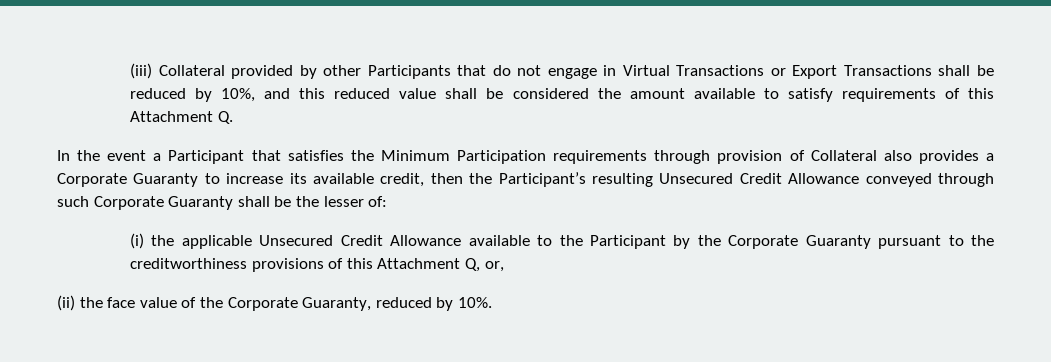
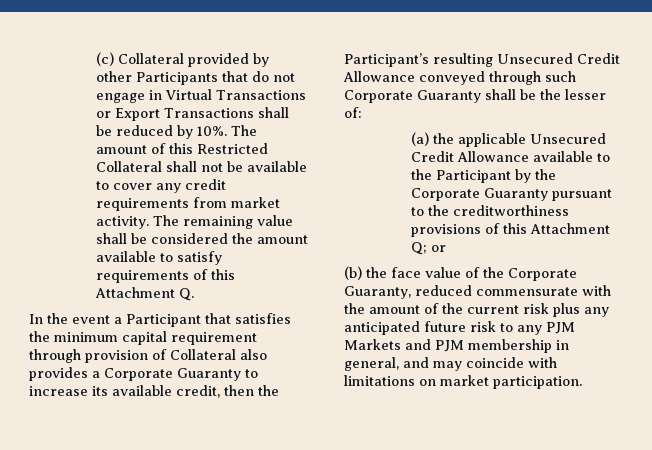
- (iii) Collateral provided by other Participants that do not engage in Virtual Transactions or Export Transactions shall be reduced by 10%, and this reduced value shall be considered the amount available to satisfy requirements of this Attachment Q.
+ (c) Collateral provided by other Participants that do not engage in Virtual Transactions or Export Transactions shall be reduced by 10%. The amount of this Restricted Collateral shall not be available to cover any credit requirements from market activity. The remaining value shall be considered the amount available to satisfy requirements of this Attachment Q.
- In the event a Participant that satisfies the Minimum Participation requirements through provision of Collateral also provides a Corporate Guaranty to increase its available credit, then the Participant’s resulting Unsecured Credit Allowance conveyed through such Corporate Guaranty shall be the lesser of:
+ In the event a Participant that satisfies the minimum capital requirement through provision of Collateral also provides a Corporate Guaranty to increase its available credit, then the Participant’s resulting Unsecured Credit Allowance conveyed through such Corporate Guaranty shall be the lesser of:
- (i) the applicable Unsecured Credit Allowance available to the Participant by the Corporate Guaranty pursuant to the creditworthiness provisions of this Attachment Q, or,
- (ii) the face value of the Corporate Guaranty, reduced by 10%.
+ (a) the applicable Unsecured Credit Allowance available to the Participant by the Corporate Guaranty pursuant to the creditworthiness provisions of this Attachment Q; or
+ (b) the face value of the Corporate Guaranty, reduced commensurate with the amount of the current risk plus any anticipated future risk to any PJM Markets and PJM membership in general, and may coincide with limitations on market participation.

